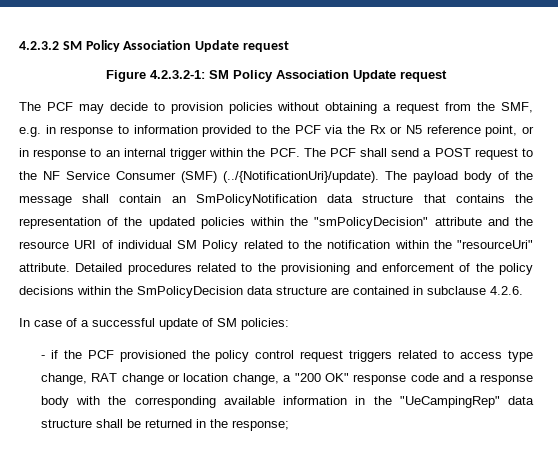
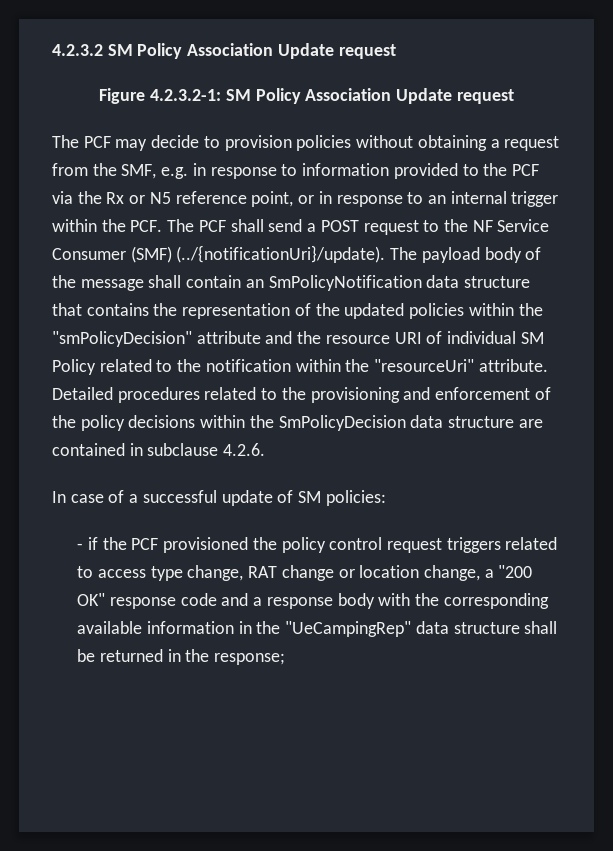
- The PCF may decide to provision policies without obtaining a request from the SMF, e.g. in response to information provided to the PCF via the Rx or N5 reference point, or in response to an internal trigger within the PCF. The PCF shall send a POST request to the NF Service Consumer (SMF) (../{NotificationUri}/update). The payload body of the message shall contain an SmPolicyNotification data structure that contains the representation of the updated policies within the "smPolicyDecision" attribute and the resource URI of individual SM Policy related to the notification within the "resourceUri" attribute.
+ The PCF may decide to provision policies without obtaining a request from the SMF, e.g. in response to information provided to the PCF via the Rx or N5 reference point, or in response to an internal trigger within the PCF. The PCF shall send a POST request to the NF Service Consumer (SMF) (../{notificationUri}/update). The payload body of the message shall contain an SmPolicyNotification data structure that contains the representation of the updated policies within the "smPolicyDecision" attribute and the resource URI of individual SM Policy related to the notification within the "resourceUri" attribute.

